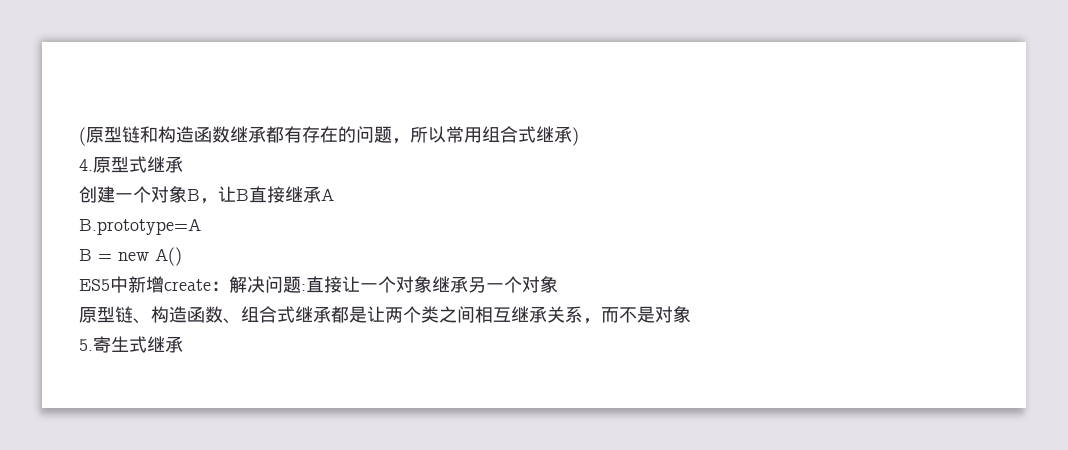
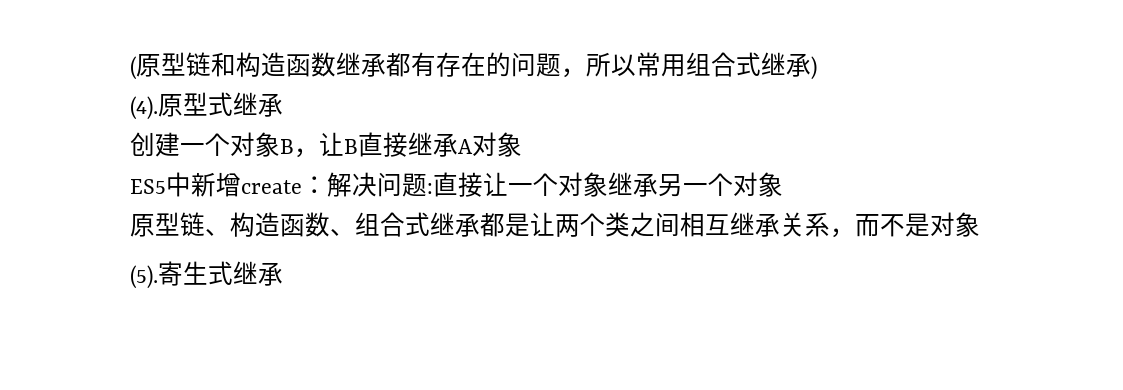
- 4.原型式继承
+ (4).原型式继承
- 创建一个对象B，让B直接继承A
- B.prototype=A
- B = new A()
+ 创建一个对象B，让B直接继承A对象
- 5.寄生式继承
+ (5).寄生式继承

